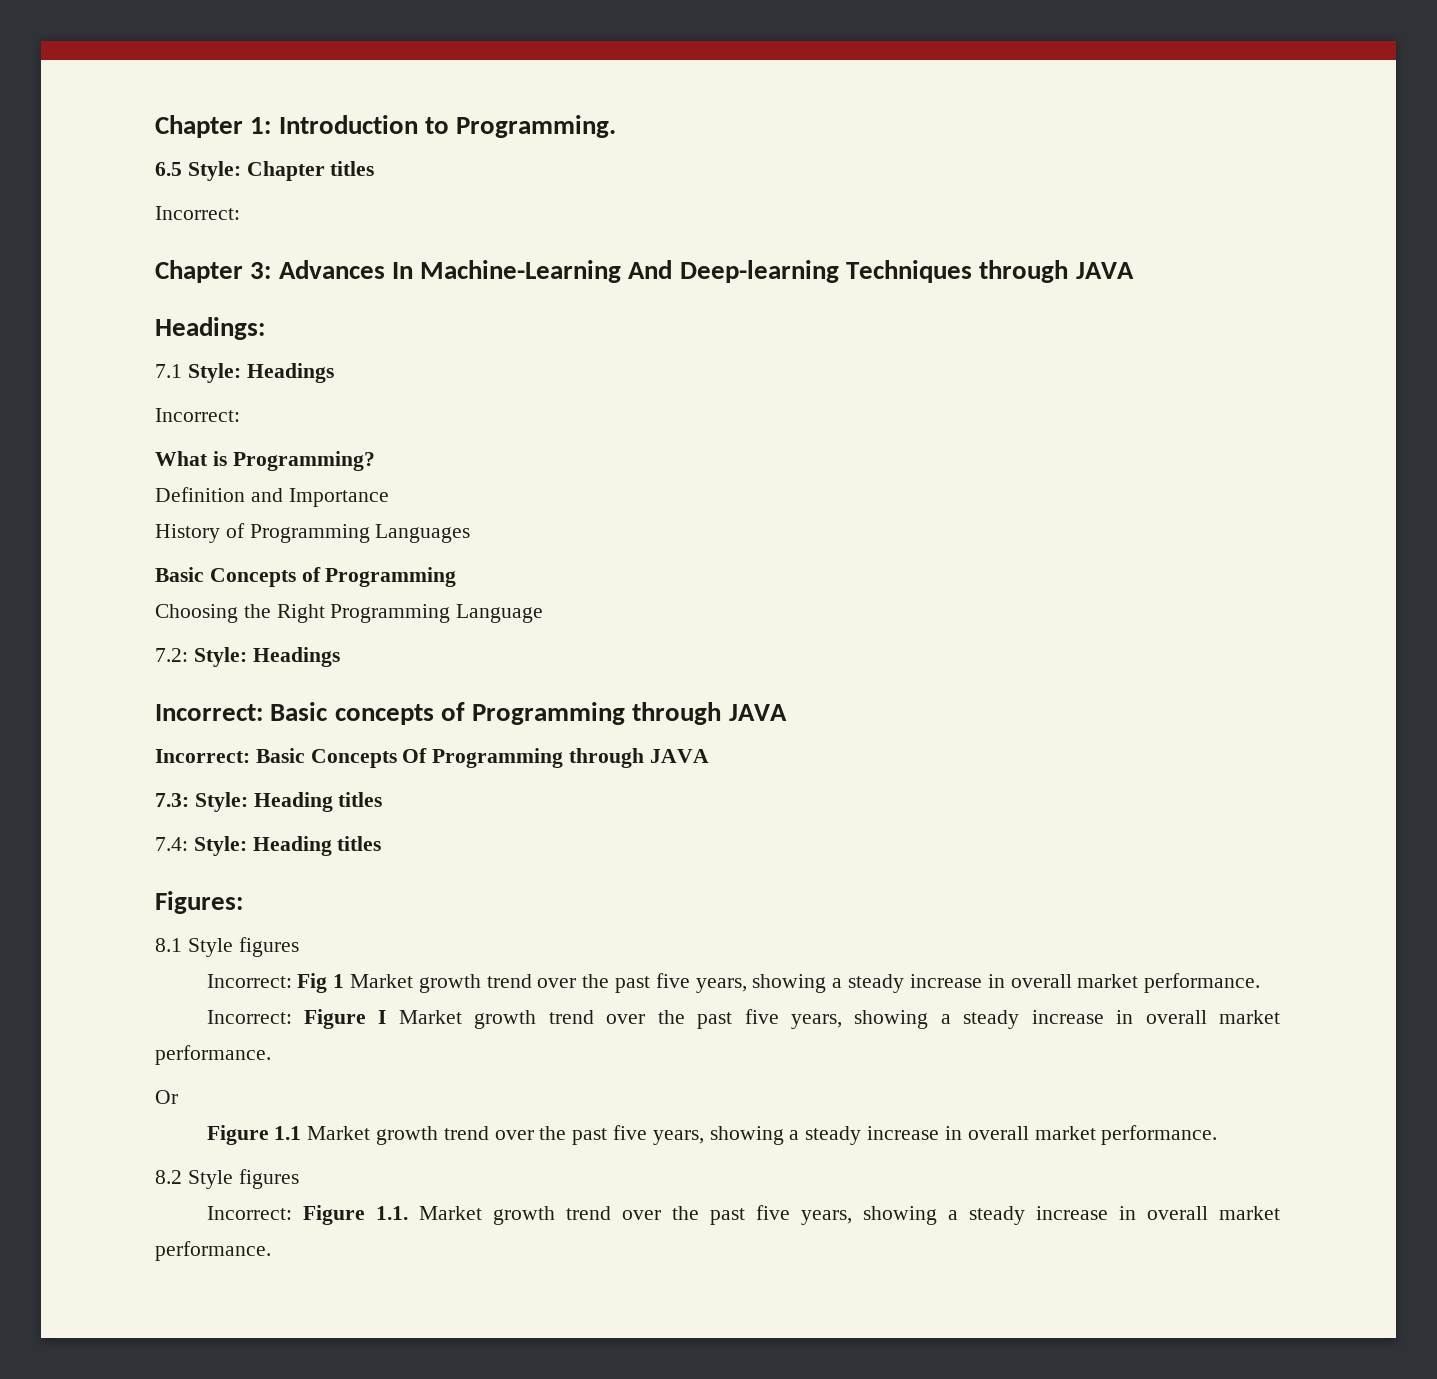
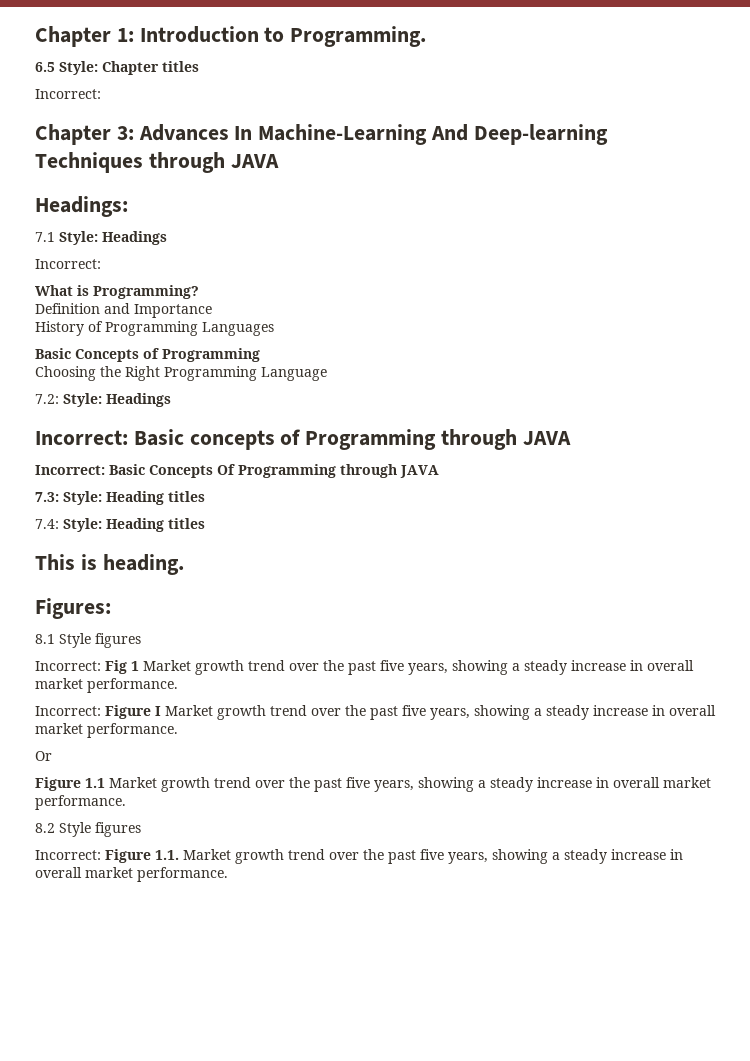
+ This is heading.

